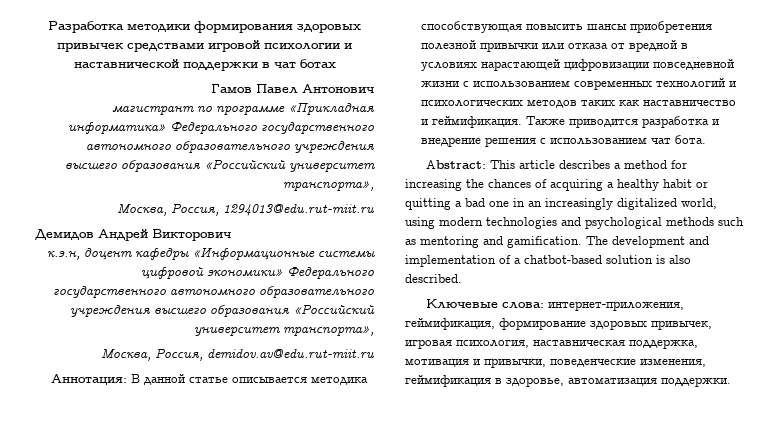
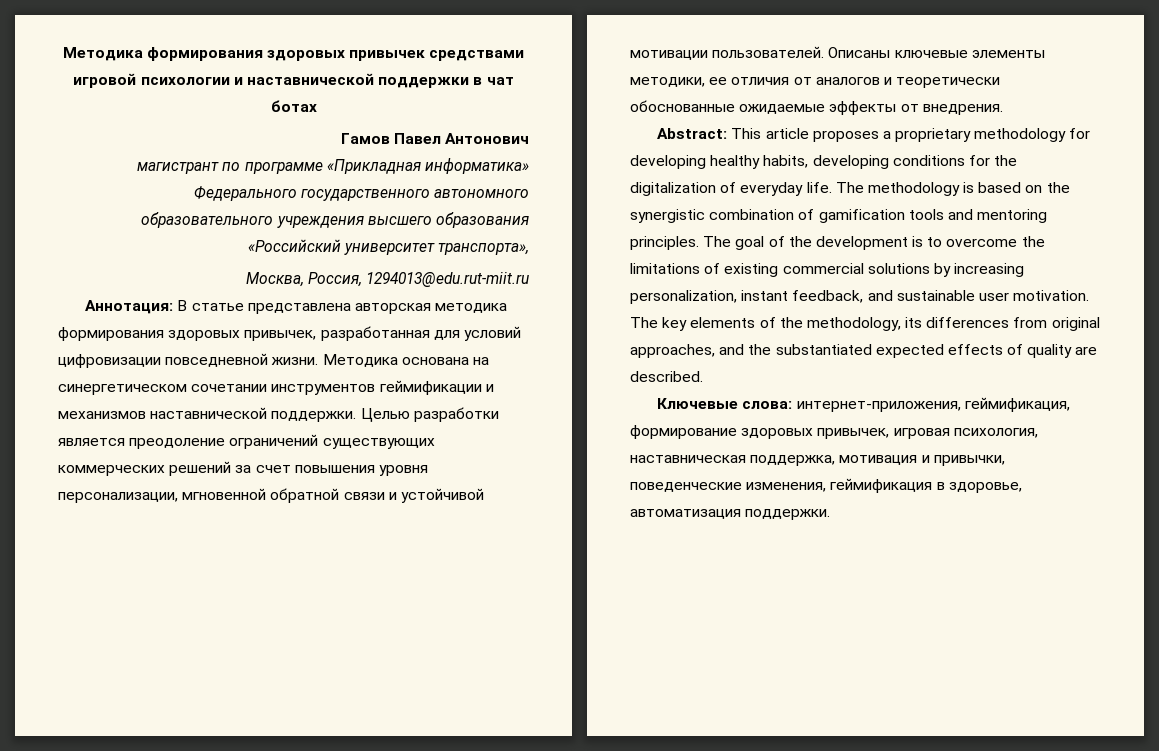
- Разработка методики формирования здоровых привычек средствами игровой психологии и наставнической поддержки в чат ботах
+ Методика формирования здоровых привычек средствами игровой психологии и наставнической поддержки в чат ботах
- Демидов Андрей Викторович
- к.э.н, доцент кафедры «Информационные системы цифровой экономики» Федерального государственного автономного образовательного учреждения высшего образования «Российский университет транспорта»,
- Москва, Россия, demidov.av@edu.rut-miit.ru
- Аннотация: В данной статье описывается методика способствующая повысить шансы приобретения полезной привычки или отказа от вредной в условиях нарастающей цифровизации повседневной жизни c использованием современных технологий и психологических методов таких как наставничество и геймификация. Также приводится разработка и внедрение решения с использованием чат бота.
- Abstract: This article describes a method for increasing the chances of acquiring a healthy habit or quitting a bad one in an increasingly digitalized world, using modern technologies and psychological methods such as mentoring and gamification. The development and implementation of a chatbot-based solution is also described.
+ Аннотация: В статье представлена авторская методика формирования здоровых привычек, разработанная для условий цифровизации повседневной жизни. Методика основана на синергетическом сочетании инструментов геймификации и механизмов наставнической поддержки. Целью разработки является преодоление ограничений существующих коммерческих решений за счет повышения уровня персонализации, мгновенной обратной связи и устойчивой мотивации пользователей. Описаны ключевые элементы методики, ее отличия от аналогов и теоретически обоснованные ожидаемые эффекты от внедрения.
+ Abstract: This article proposes a proprietary methodology for developing healthy habits, developing conditions for the digitalization of everyday life. The methodology is based on the synergistic combination of gamification tools and mentoring principles. The goal of the development is to overcome the limitations of existing commercial solutions by increasing personalization, instant feedback, and sustainable user motivation. The key elements of the methodology, its differences from original approaches, and the substantiated expected effects of quality are described.

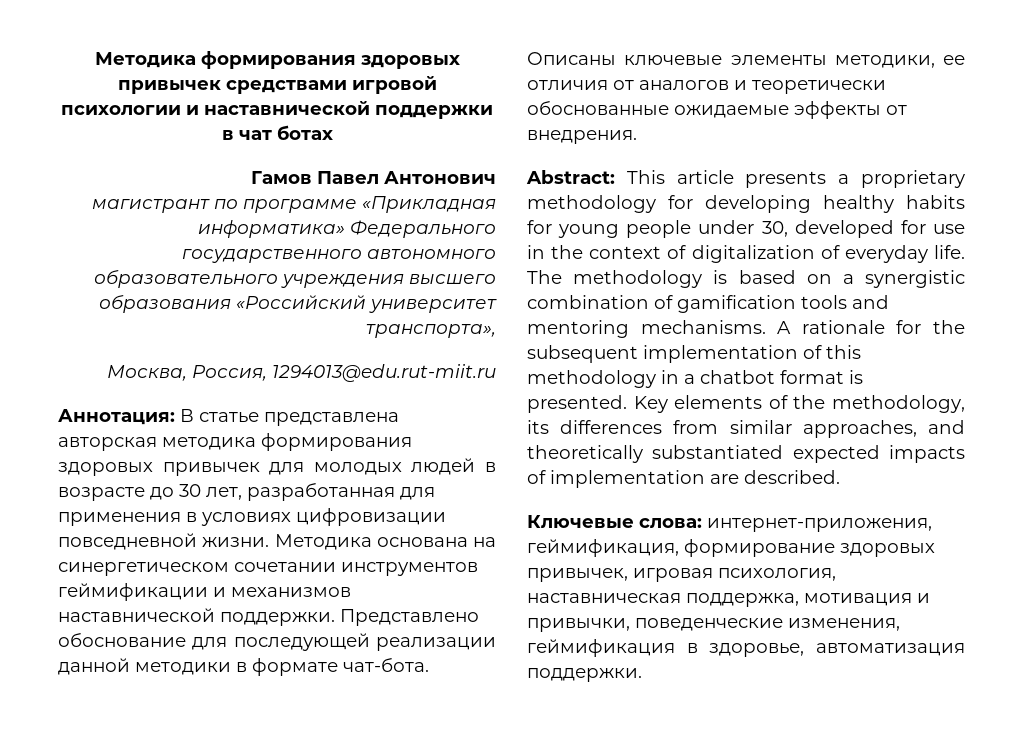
- Аннотация: В статье представлена авторская методика формирования здоровых привычек, разработанная для условий цифровизации повседневной жизни.
+ Аннотация: В статье представлена авторская методика формирования здоровых привычек для молодых людей в возрасте до 30 лет, разработанная для применения в условиях цифровизации повседневной жизни.
- Целью разработки является преодоление ограничений существующих коммерческих решений за счет повышения уровня персонализации, мгновенной обратной связи и устойчивой мотивации пользователей.
+ Представлено обоснование для последующей реализации данной методики в формате чат-бота.
- Abstract: This article proposes a proprietary methodology for developing healthy habits, developing conditions for the digitalization of everyday life.
+ Abstract: This article presents a proprietary methodology for developing healthy habits for young people under 30, developed for use in the context of digitalization of everyday life.
- The methodology is based on the synergistic combination of gamification tools and mentoring principles. The goal of the development is to overcome the limitations of existing commercial solutions by increasing personalization, instant feedback, and sustainable user motivation. The key elements of the methodology, its differences from original approaches, and the substantiated expected effects of quality are described.
+ The methodology is based on a synergistic combination of gamification tools and mentoring mechanisms. A rationale for the subsequent implementation of this methodology in a chatbot format is presented. Key elements of the methodology, its differences from similar approaches, and theoretically substantiated expected impacts of implementation are described.

